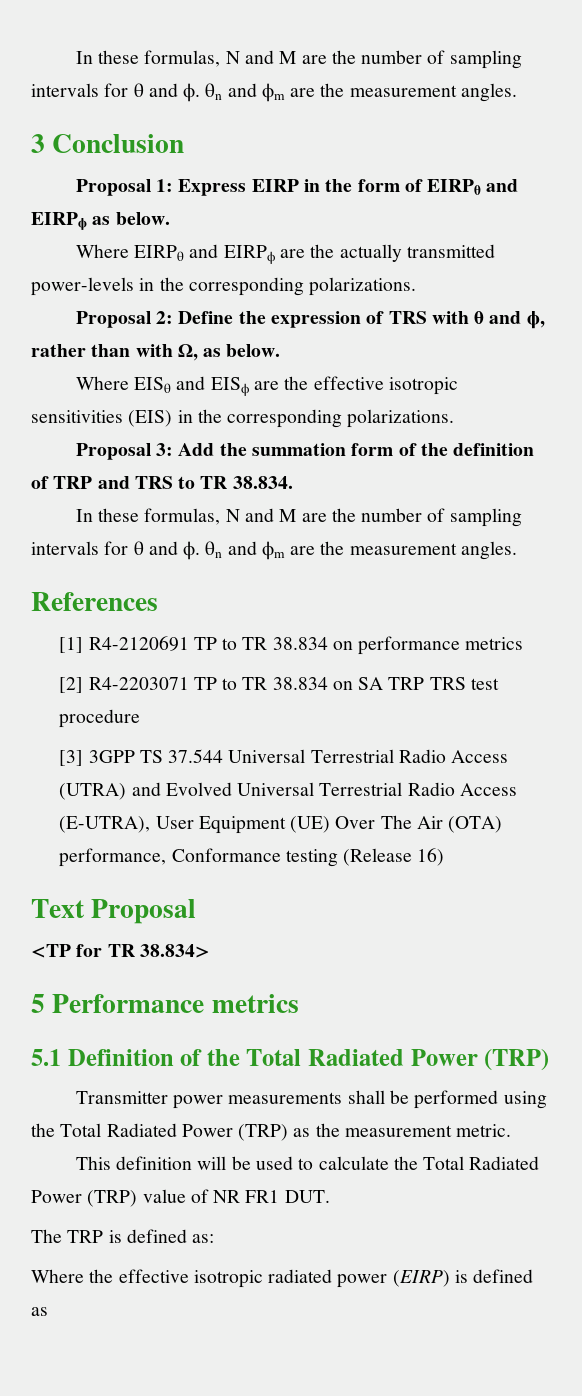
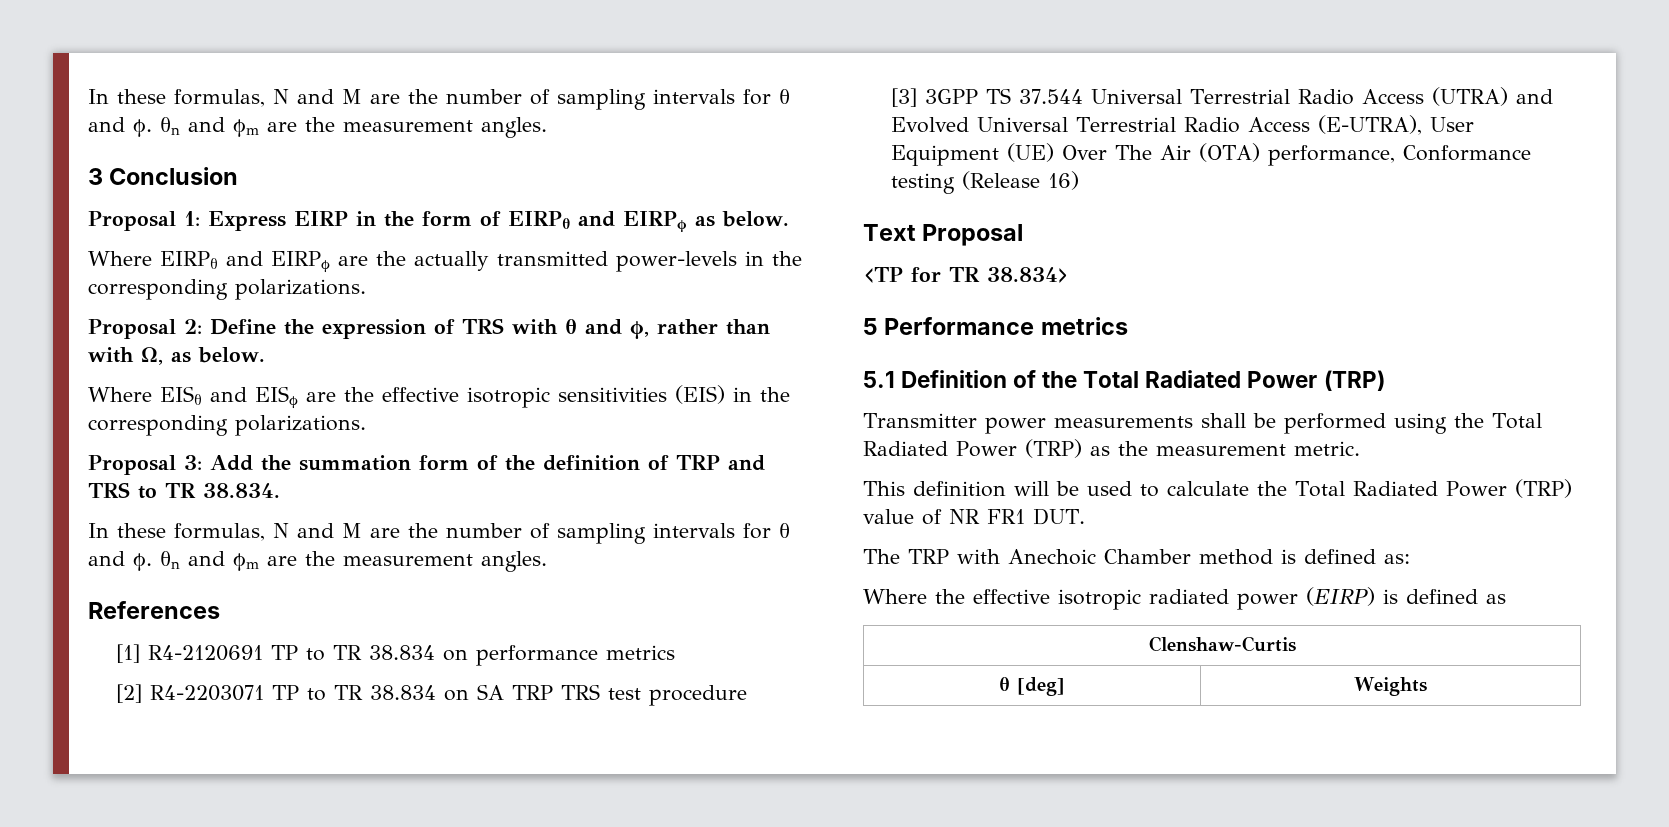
- The TRP is defined as:
+ The TRP with Anechoic Chamber method is defined as:
+ Clenshaw-Curtis
+ θ [deg] | Weights

